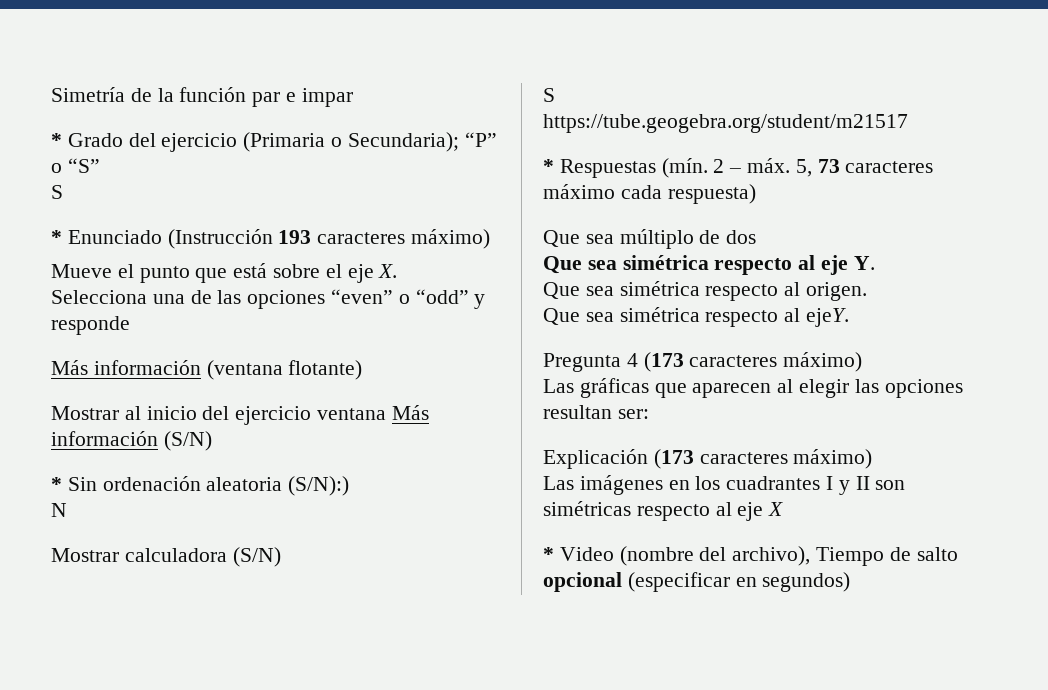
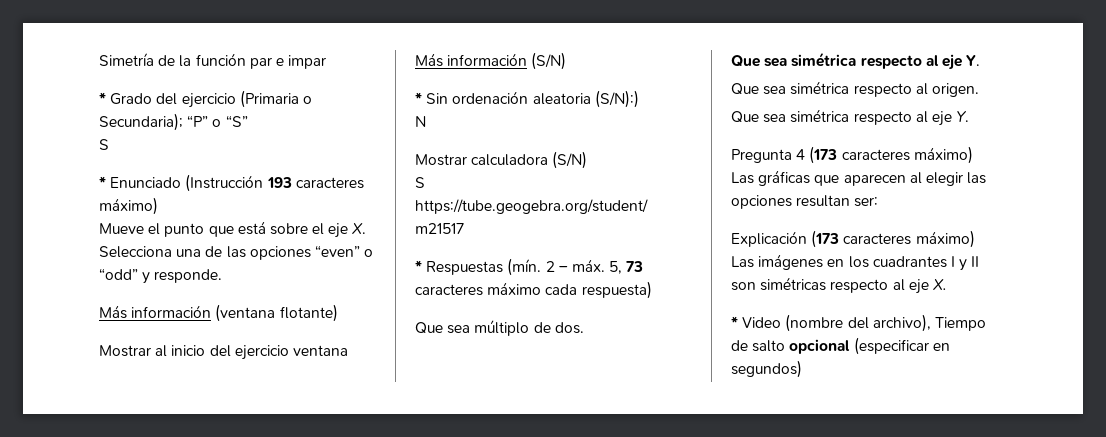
- Mueve el punto que está sobre el eje X. Selecciona una de las opciones “even” o “odd” y responde
+ Mueve el punto que está sobre el eje X. Selecciona una de las opciones “even” o “odd” y responde.
- Que sea múltiplo de dos
+ Que sea múltiplo de dos.
  Que sea simétrica respecto al origen.
- Que sea simétrica respecto al ejeY.
+ Que sea simétrica respecto al eje Y.
- Las imágenes en los cuadrantes I y II son simétricas respecto al eje X
+ Las imágenes en los cuadrantes I y II son simétricas respecto al eje X.

